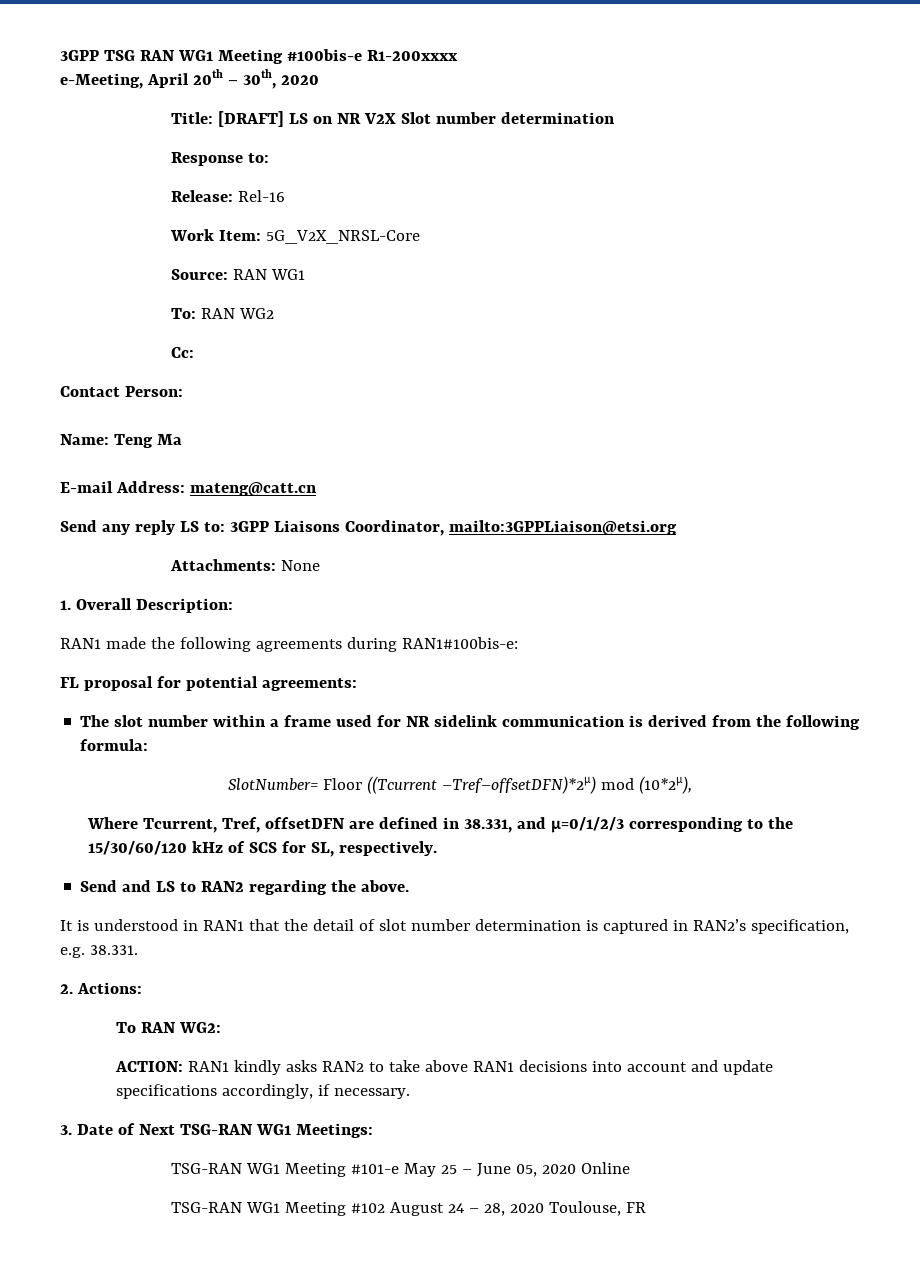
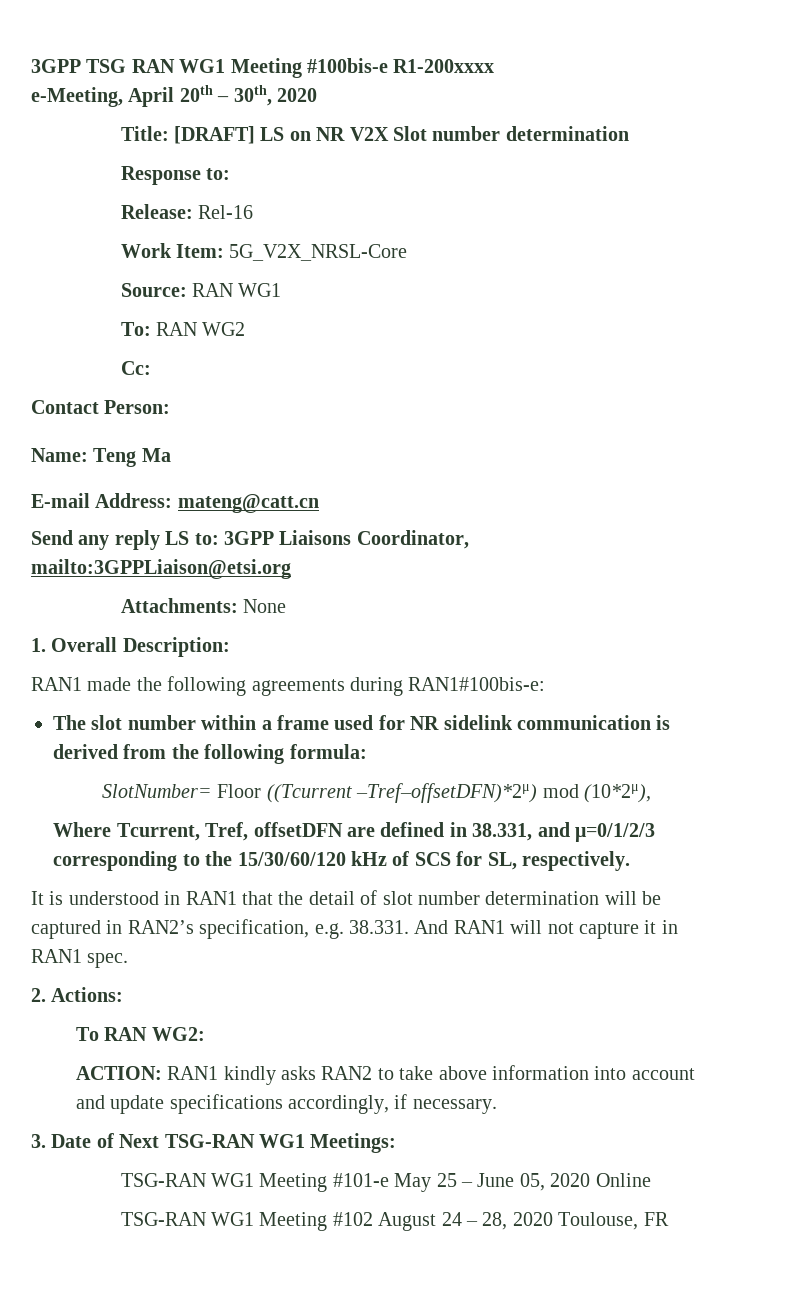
- FL proposal for potential agreements:
- Send and LS to RAN2 regarding the above.
- It is understood in RAN1 that the detail of slot number determination is captured in RAN2’s specification, e.g. 38.331.
+ It is understood in RAN1 that the detail of slot number determination will be captured in RAN2’s specification, e.g. 38.331. And RAN1 will not capture it in RAN1 spec.
- ACTION: RAN1 kindly asks RAN2 to take above RAN1 decisions into account and update specifications accordingly, if necessary.
+ ACTION: RAN1 kindly asks RAN2 to take above information into account and update specifications accordingly, if necessary.

